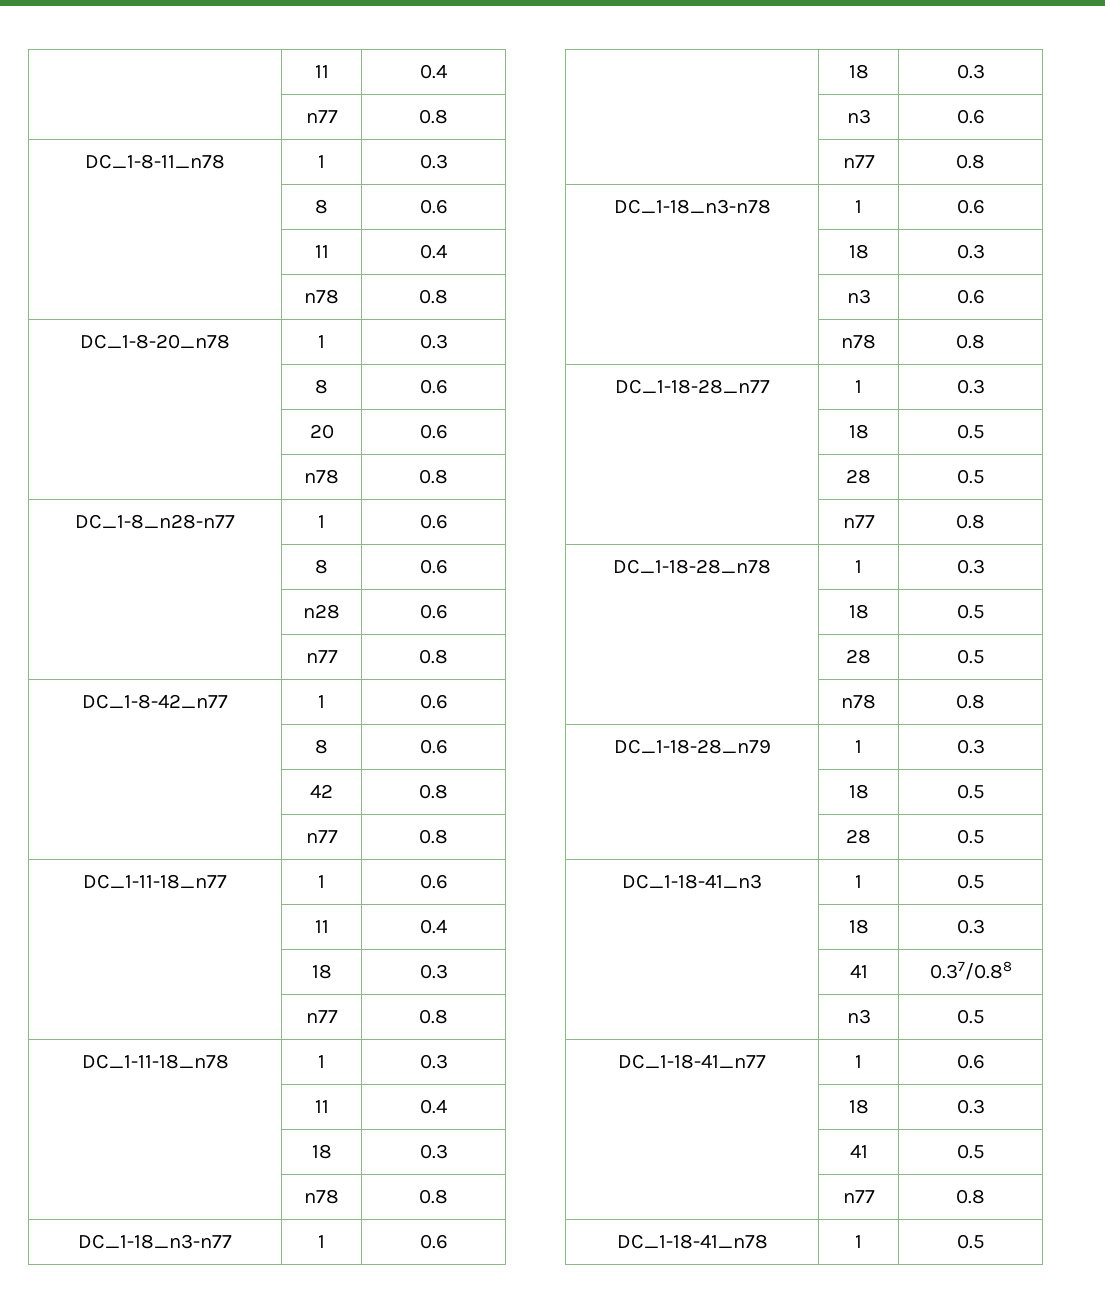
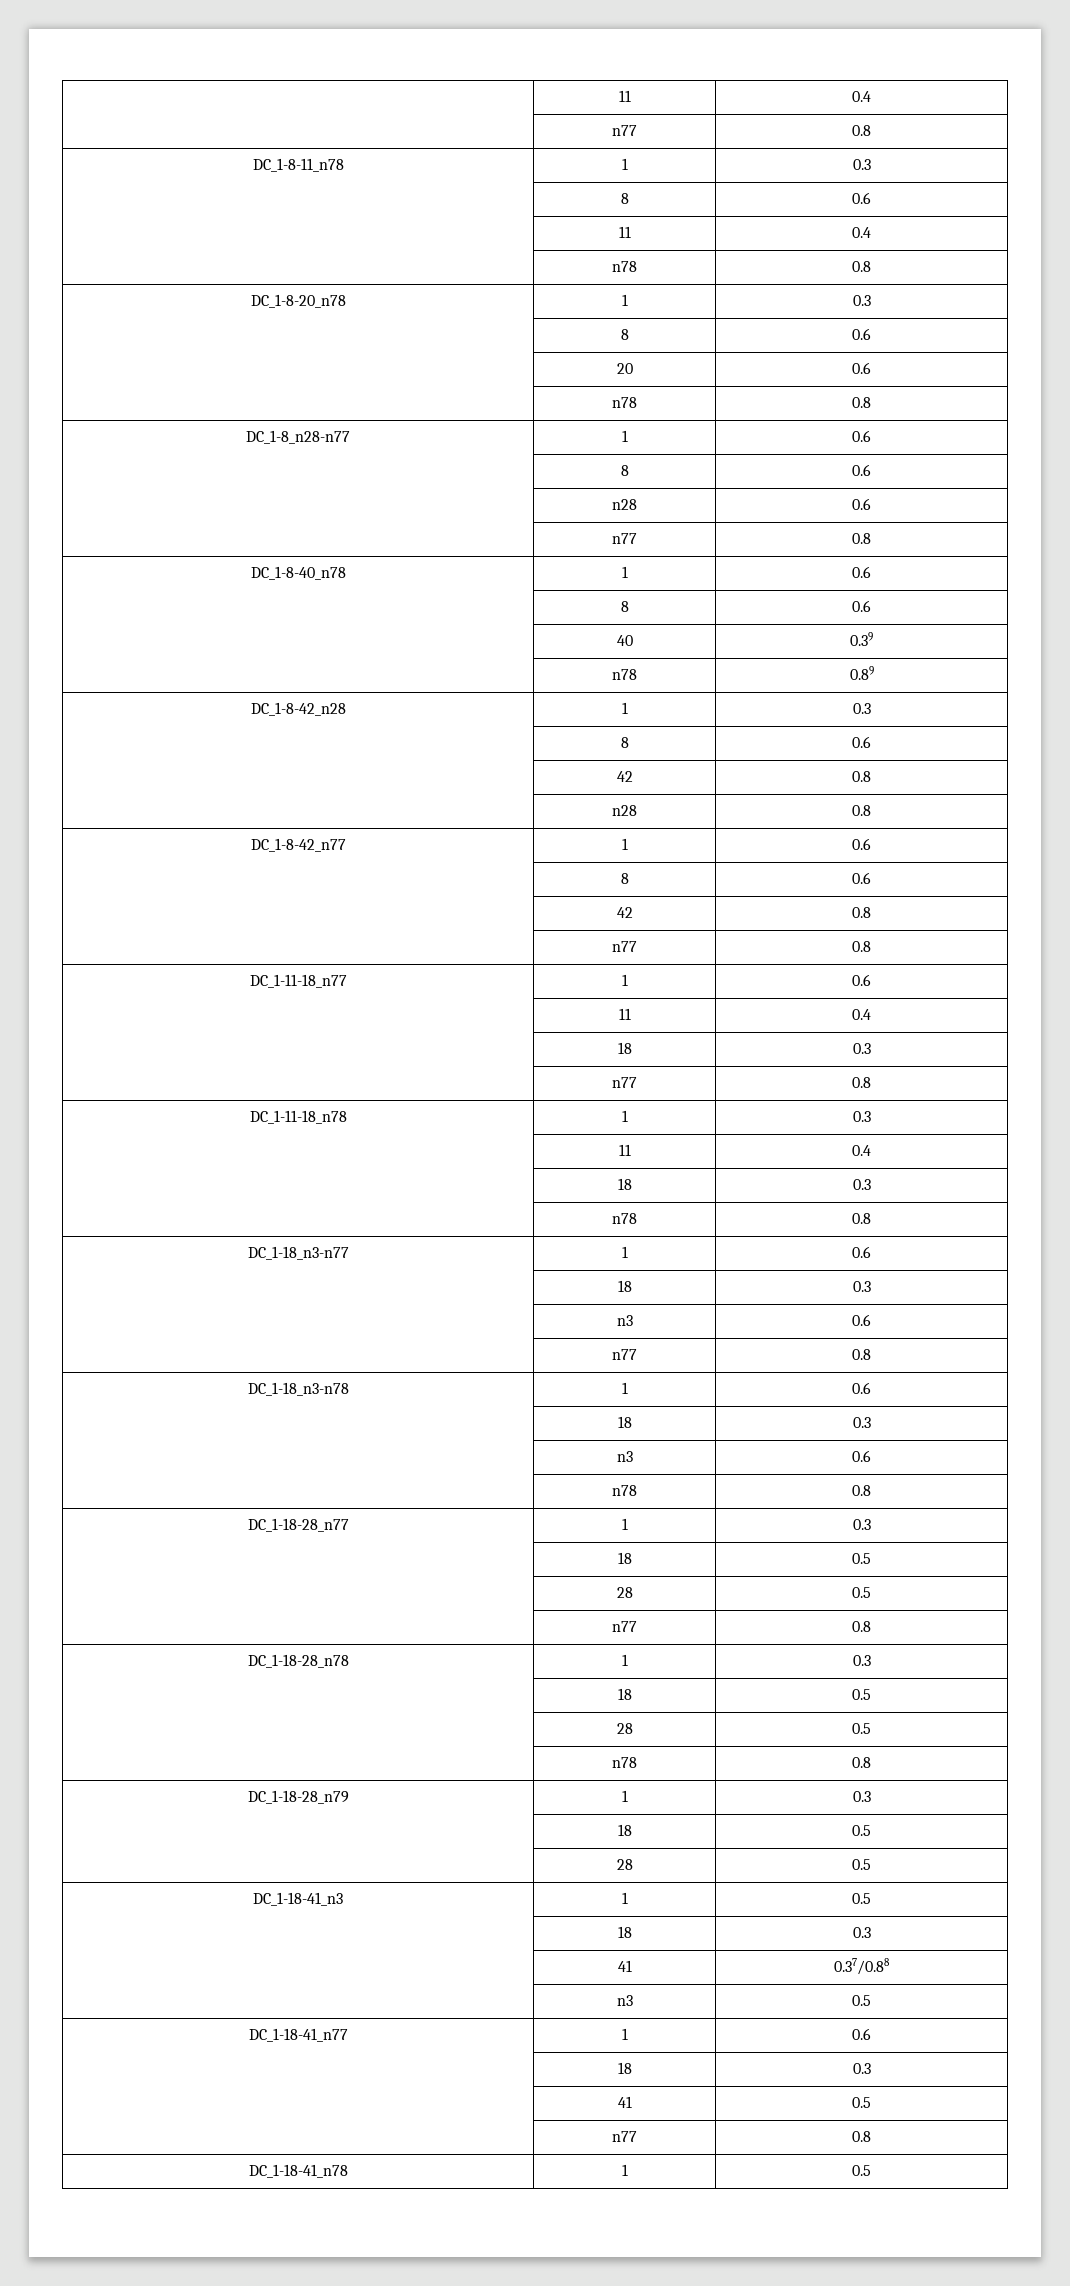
+ DC_1-8-40_n78 | 1 | 0.6
+ | 8 | 0.6
+ | 40 | 0.39
+ | n78 | 0.89
+ DC_1-8-42_n28 | 1 | 0.3
+ | 8 | 0.6
+ | 42 | 0.8
+ | n28 | 0.8

